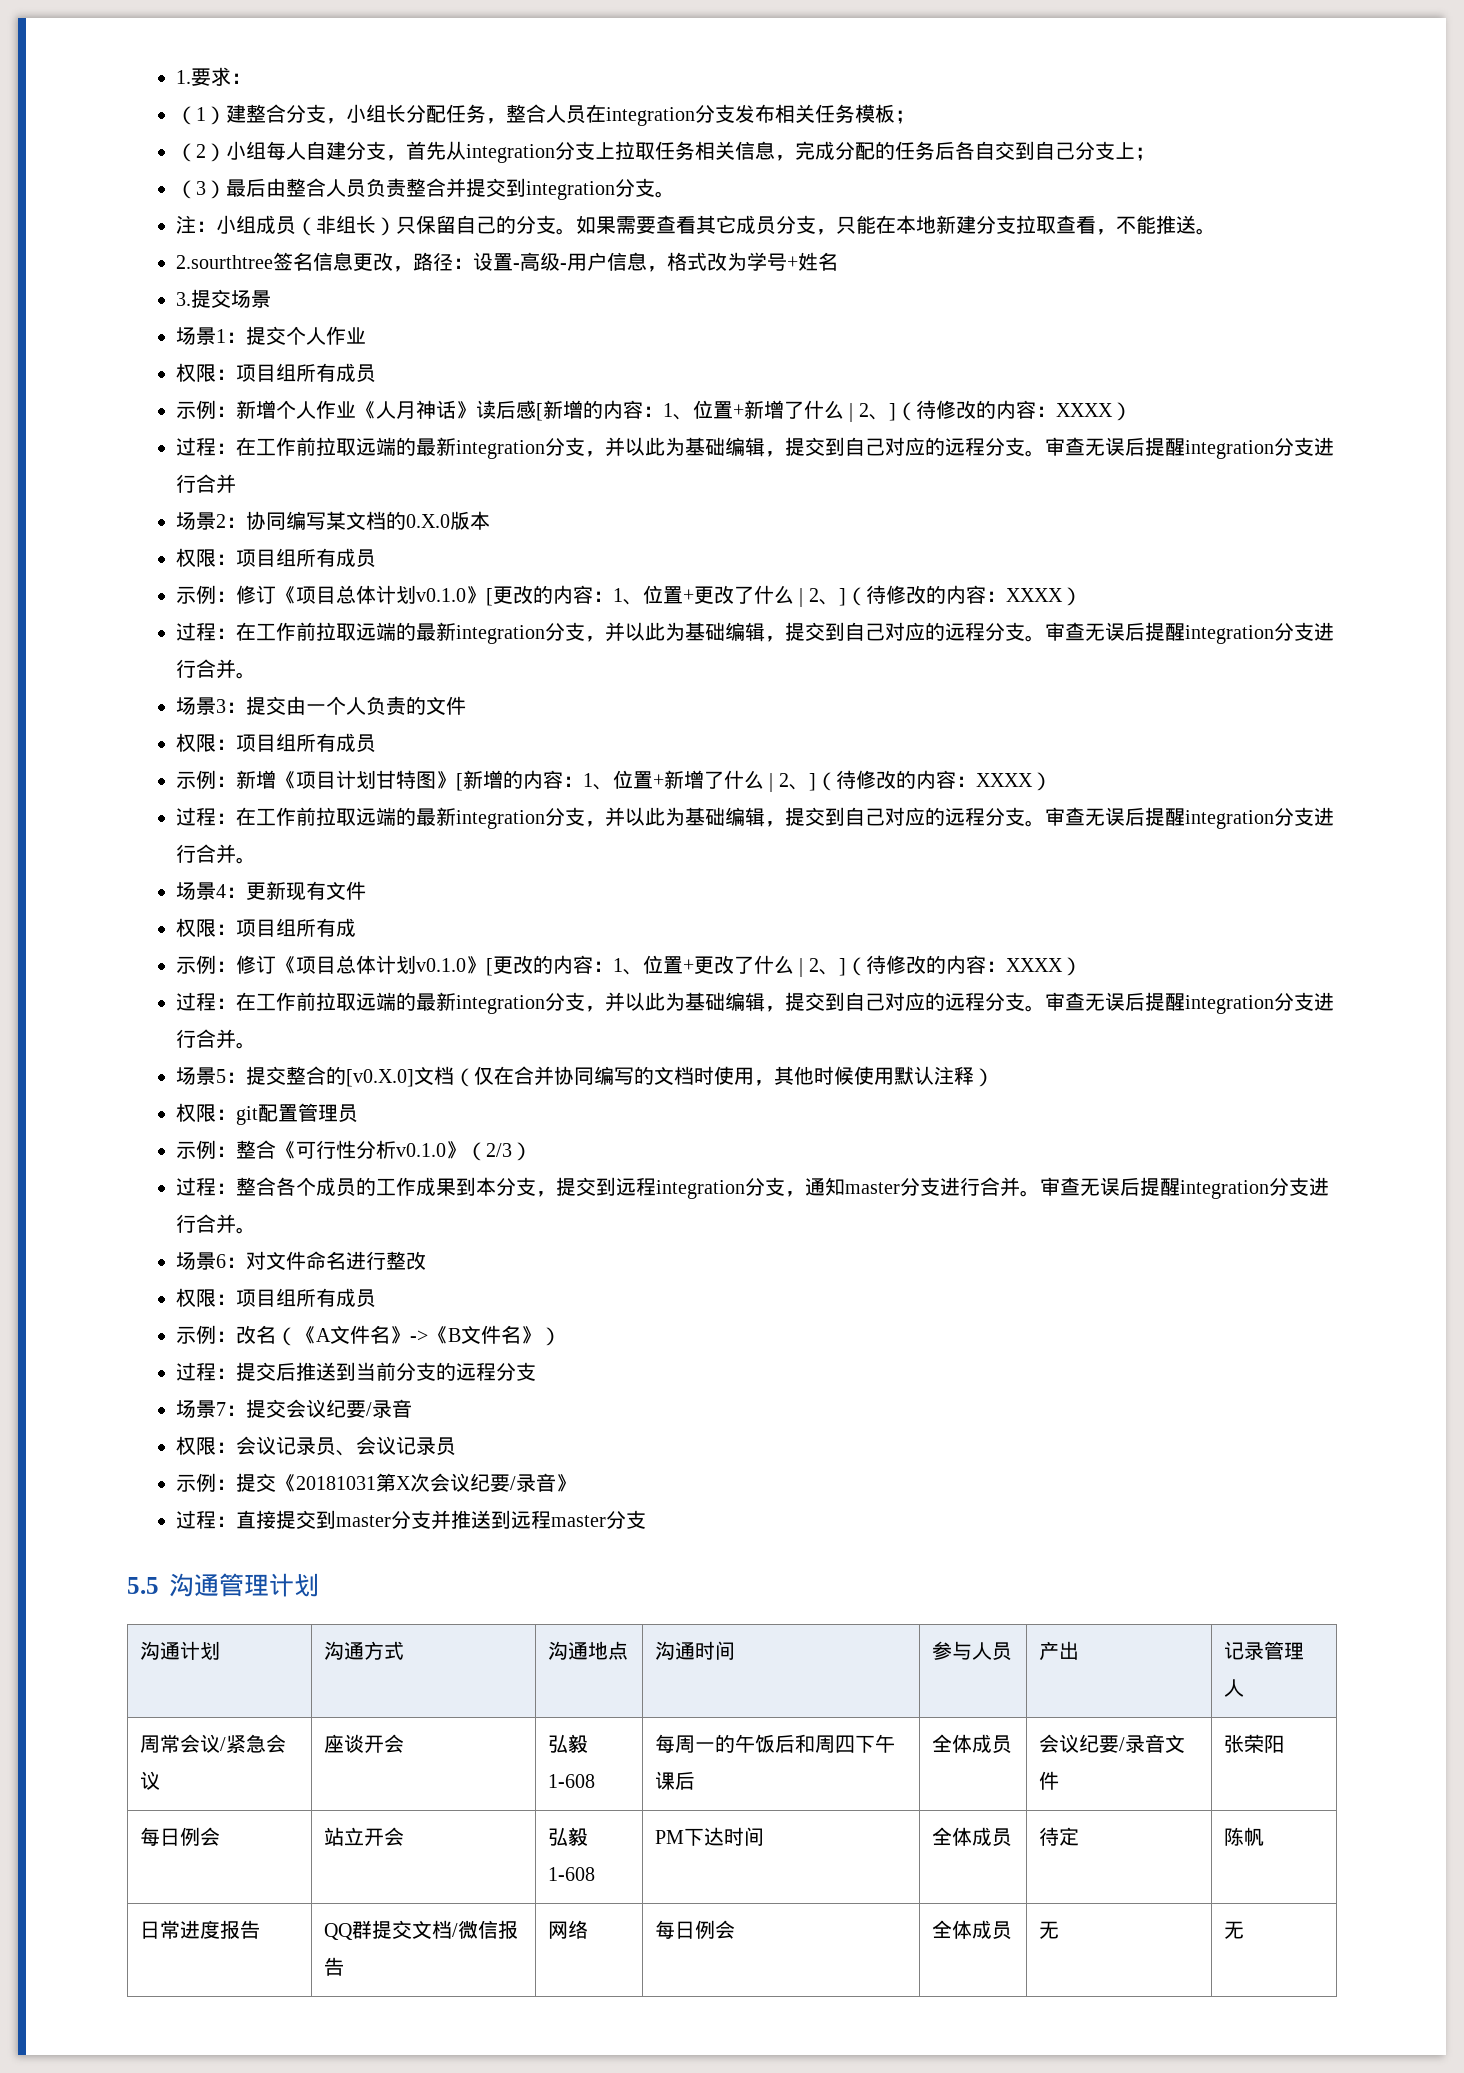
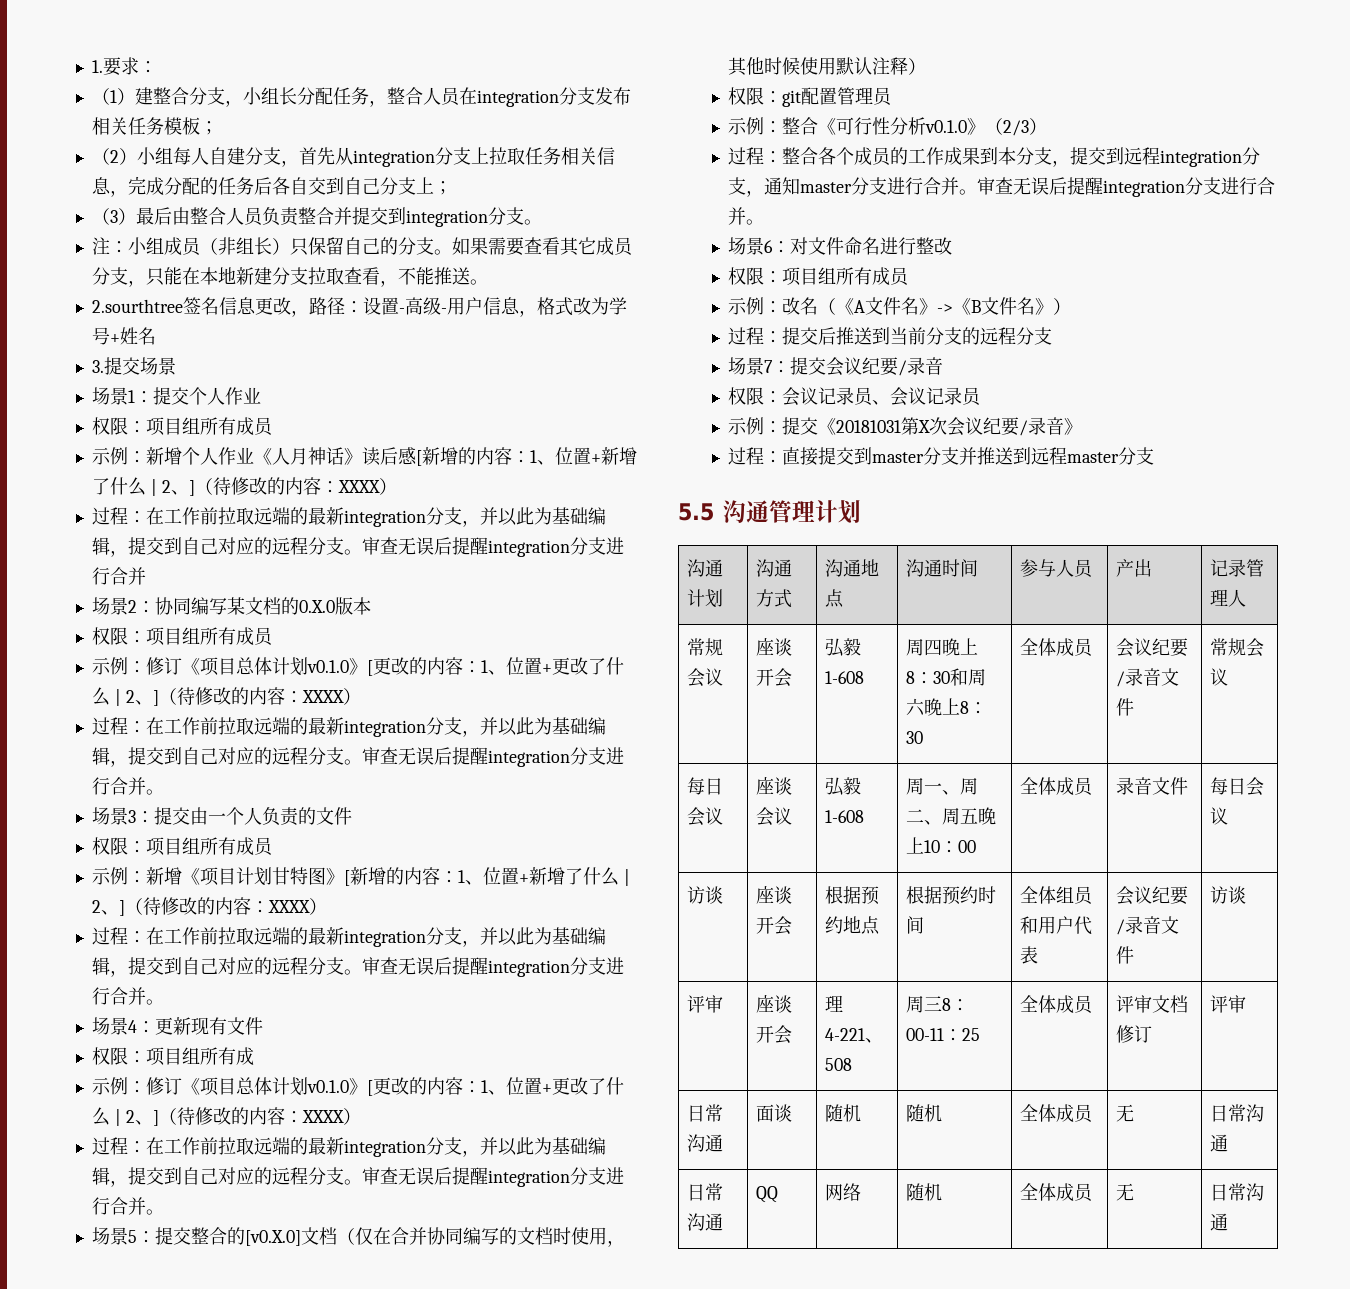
- 周常会议/紧急会议 | 座谈开会 | 弘毅1-608 | 每周一的午饭后和周四下午课后 | 全体成员 | 会议纪要/录音文件 | 张荣阳
- 每日例会 | 站立开会 | 弘毅1-608 | PM下达时间 | 全体成员 | 待定 | 陈帆
- 日常进度报告 | QQ群提交文档/微信报告 | 网络 | 每日例会 | 全体成员 | 无 | 无
+ 常规会议 | 座谈开会 | 弘毅1-608 | 周四晚上8：30和周六晚上8：30 | 全体成员 | 会议纪要/录音文件 | 常规会议
+ 每日会议 | 座谈会议 | 弘毅1-608 | 周一、周二、周五晚上10：00 | 全体成员 | 录音文件 | 每日会议
+ 访谈 | 座谈开会 | 根据预约地点 | 根据预约时间 | 全体组员和用户代表 | 会议纪要/录音文件 | 访谈
+ 评审 | 座谈开会 | 理4-221、508 | 周三8：00-11：25 | 全体成员 | 评审文档修订 | 评审
+ 日常沟通 | 面谈 | 随机 | 随机 | 全体成员 | 无 | 日常沟通
+ 日常沟通 | QQ | 网络 | 随机 | 全体成员 | 无 | 日常沟通

